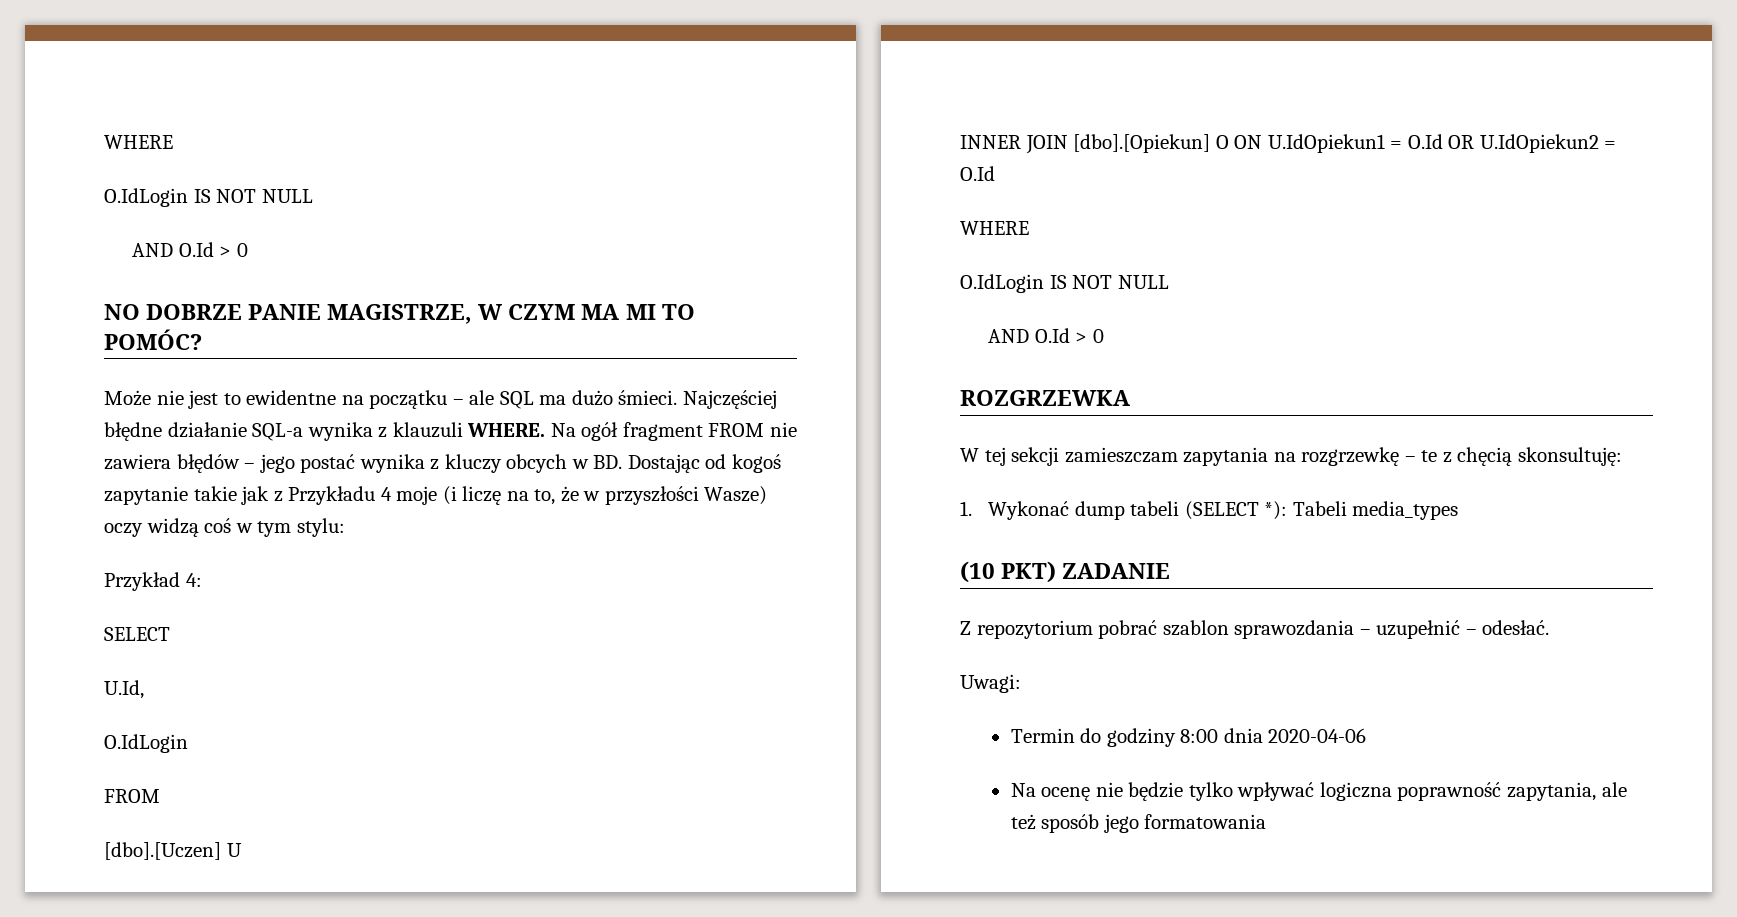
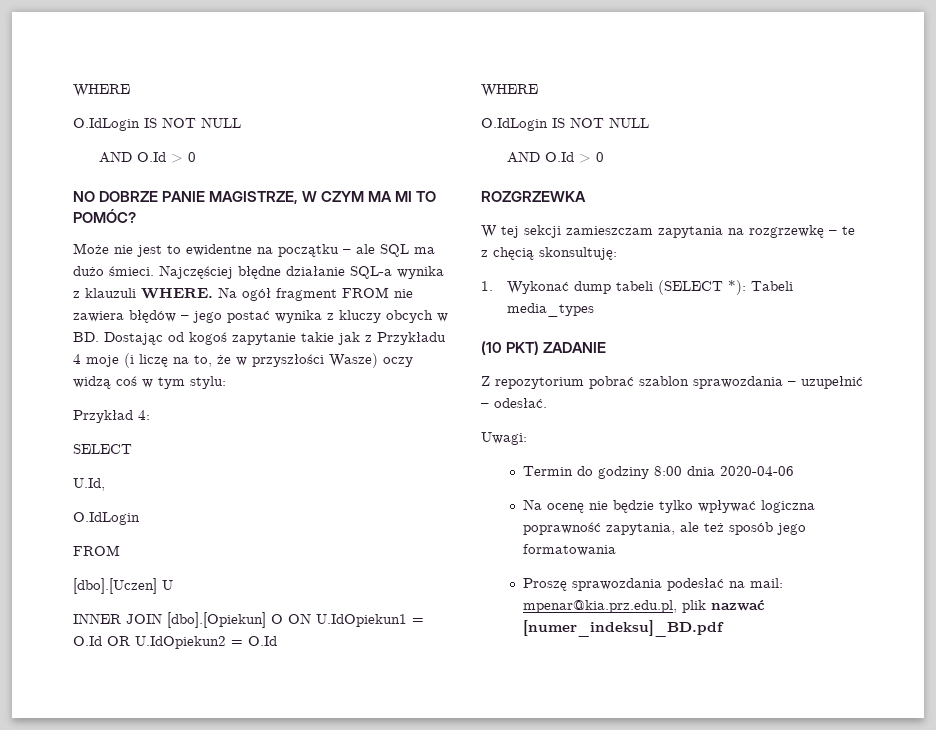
+ Proszę sprawozdania podesłać na mail: mpenar@kia.prz.edu.pl, plik nazwać [numer_indeksu]_BD.pdf

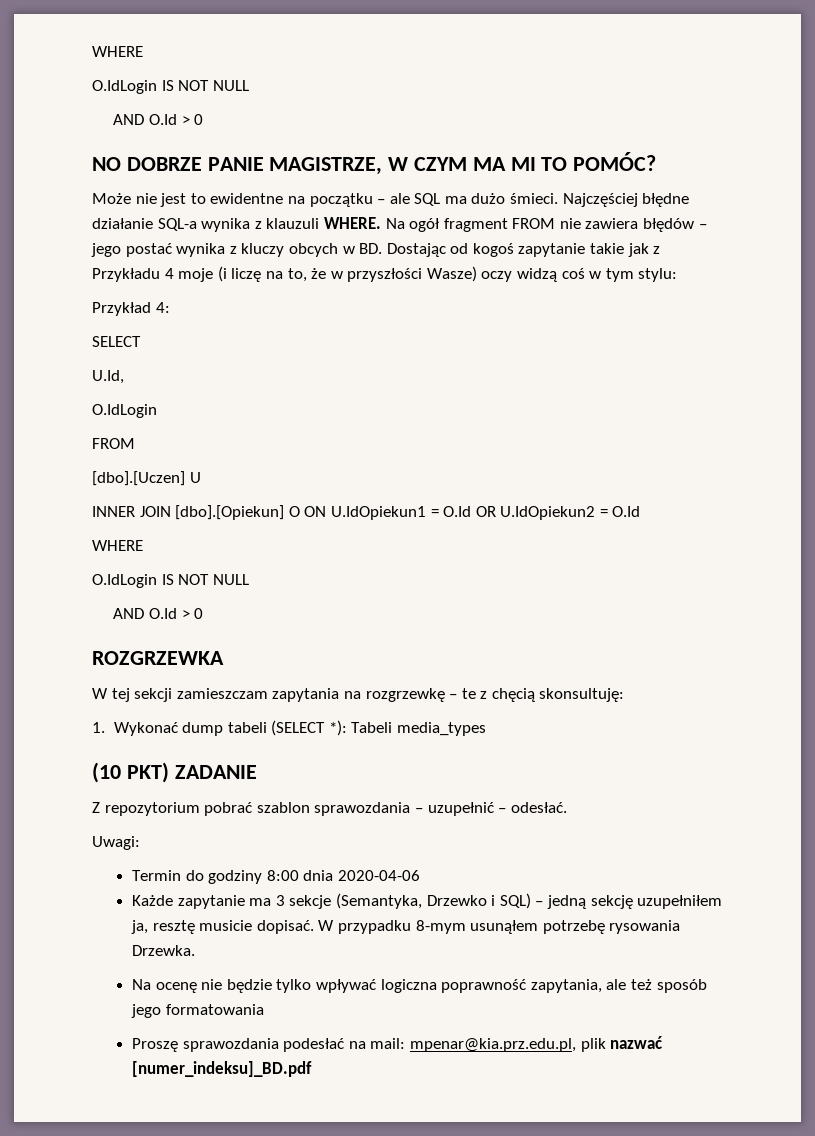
+ Każde zapytanie ma 3 sekcje (Semantyka, Drzewko i SQL) – jedną sekcję uzupełniłem ja, resztę musicie dopisać. W przypadku 8-mym usunąłem potrzebę rysowania Drzewka.

